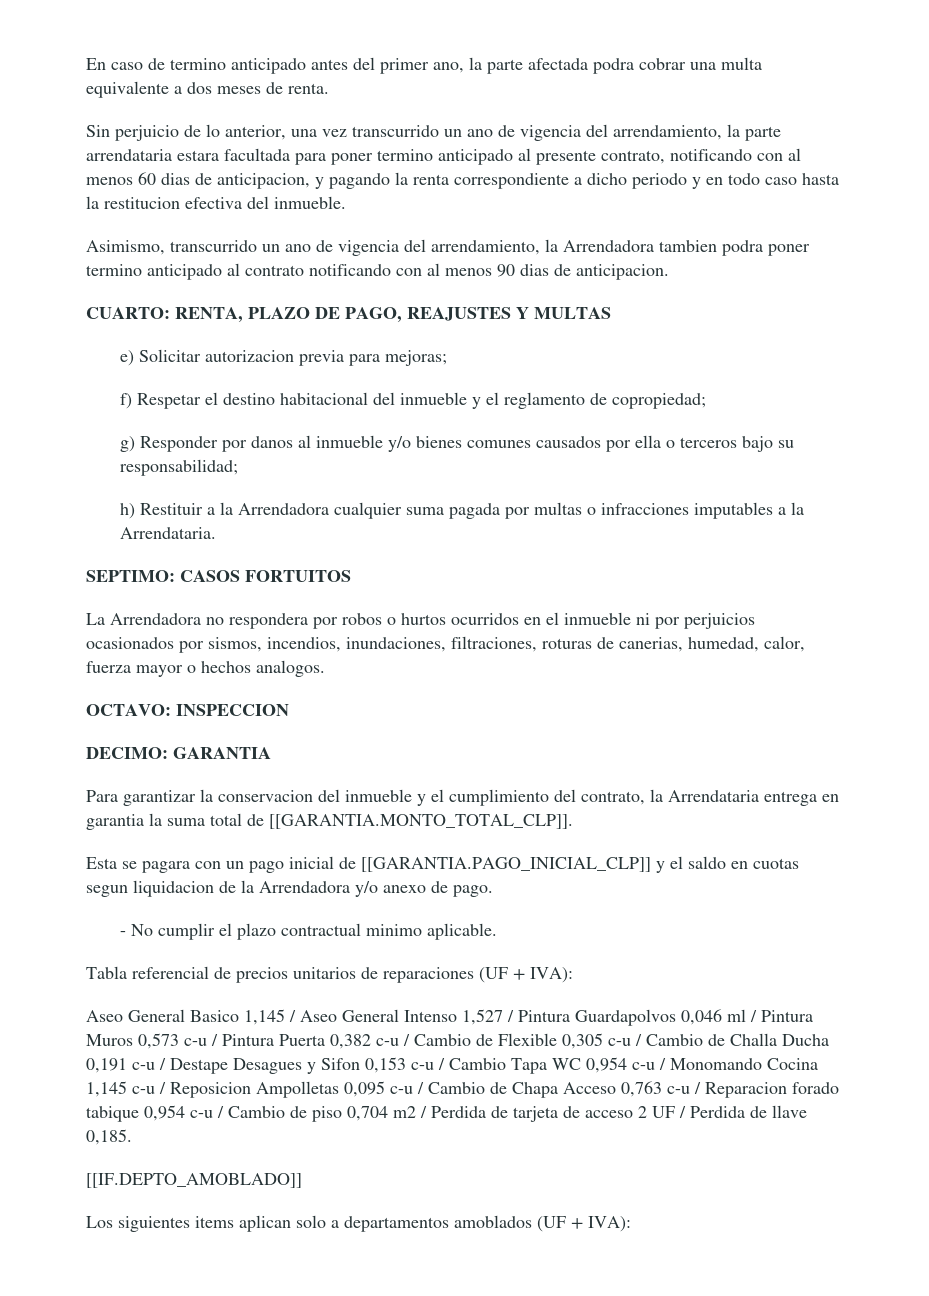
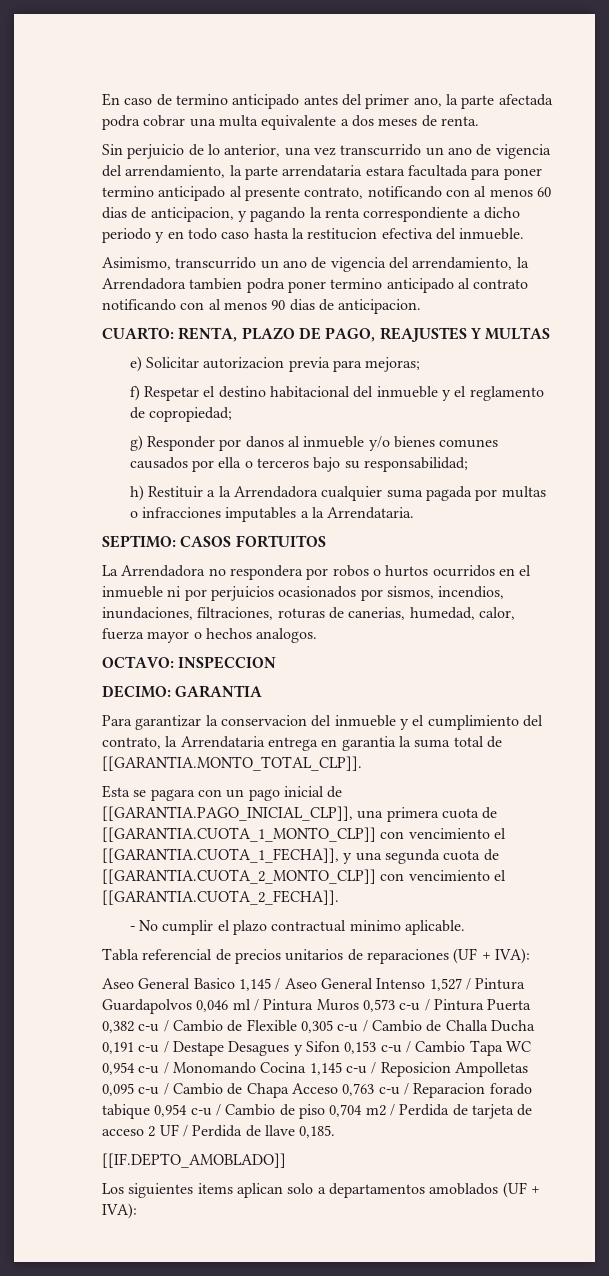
- Esta se pagara con un pago inicial de [[GARANTIA.PAGO_INICIAL_CLP]] y el saldo en cuotas segun liquidacion de la Arrendadora y/o anexo de pago.
+ Esta se pagara con un pago inicial de [[GARANTIA.PAGO_INICIAL_CLP]], una primera cuota de [[GARANTIA.CUOTA_1_MONTO_CLP]] con vencimiento el [[GARANTIA.CUOTA_1_FECHA]], y una segunda cuota de [[GARANTIA.CUOTA_2_MONTO_CLP]] con vencimiento el [[GARANTIA.CUOTA_2_FECHA]].

